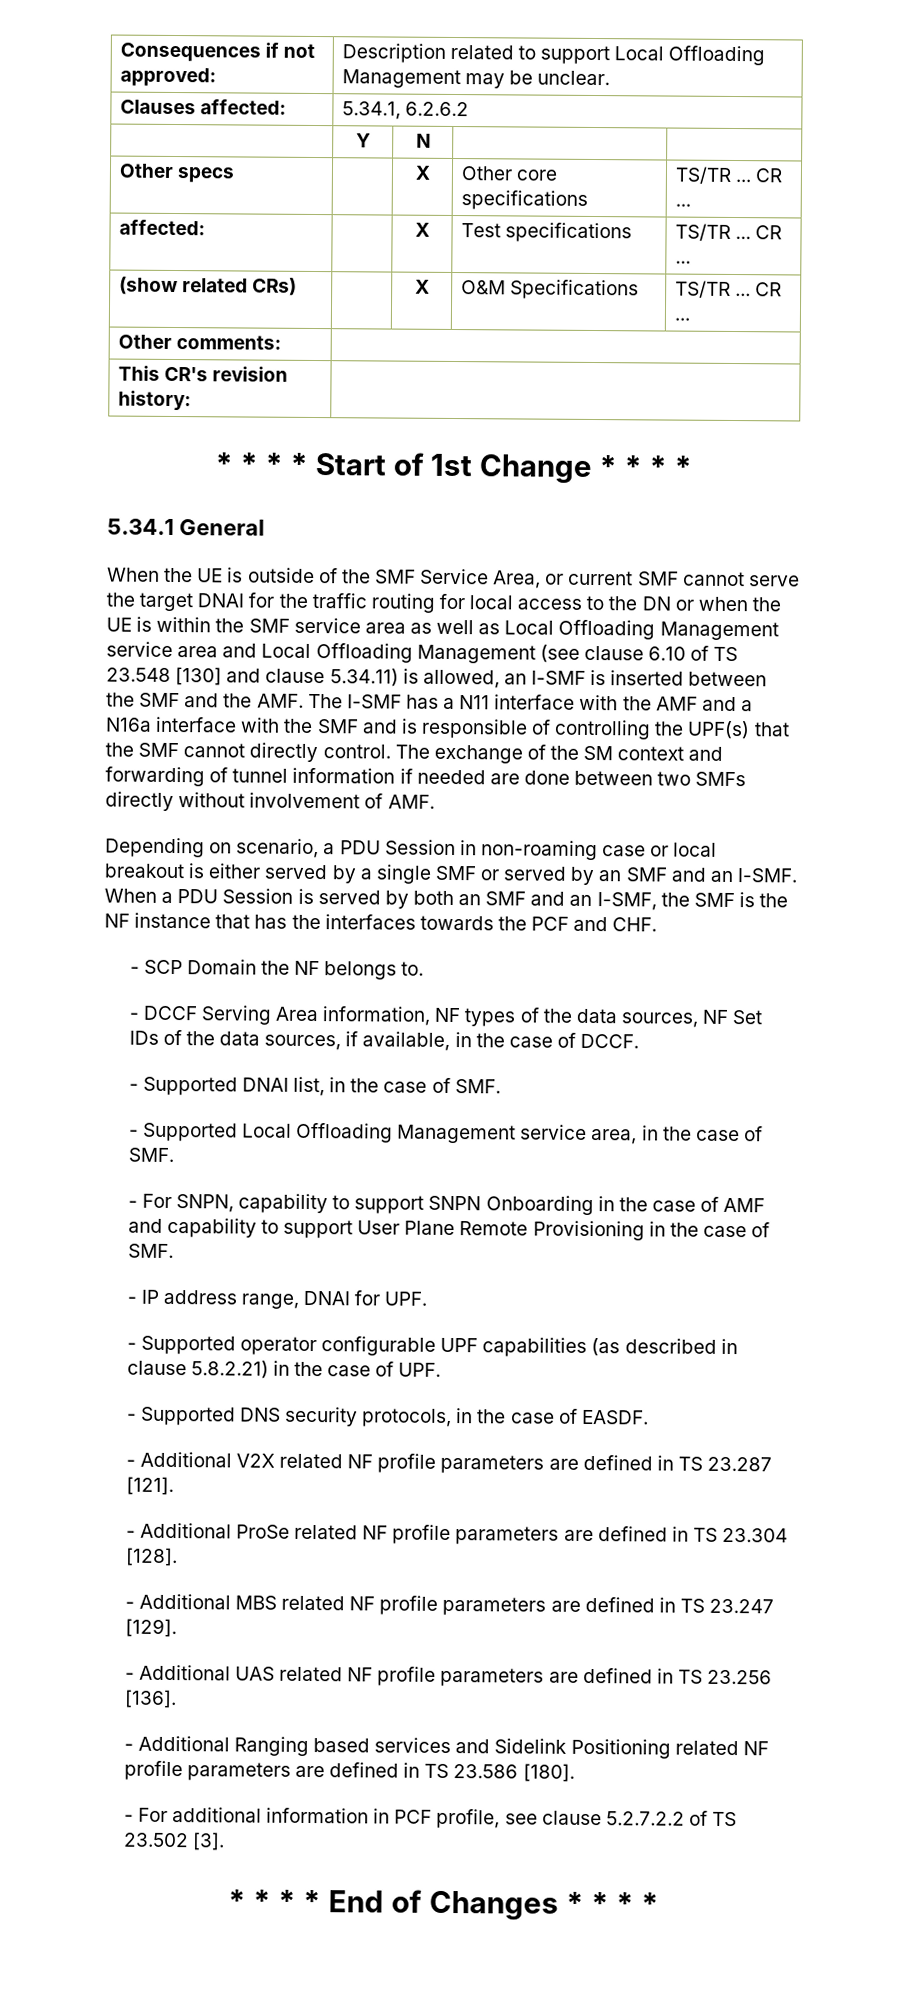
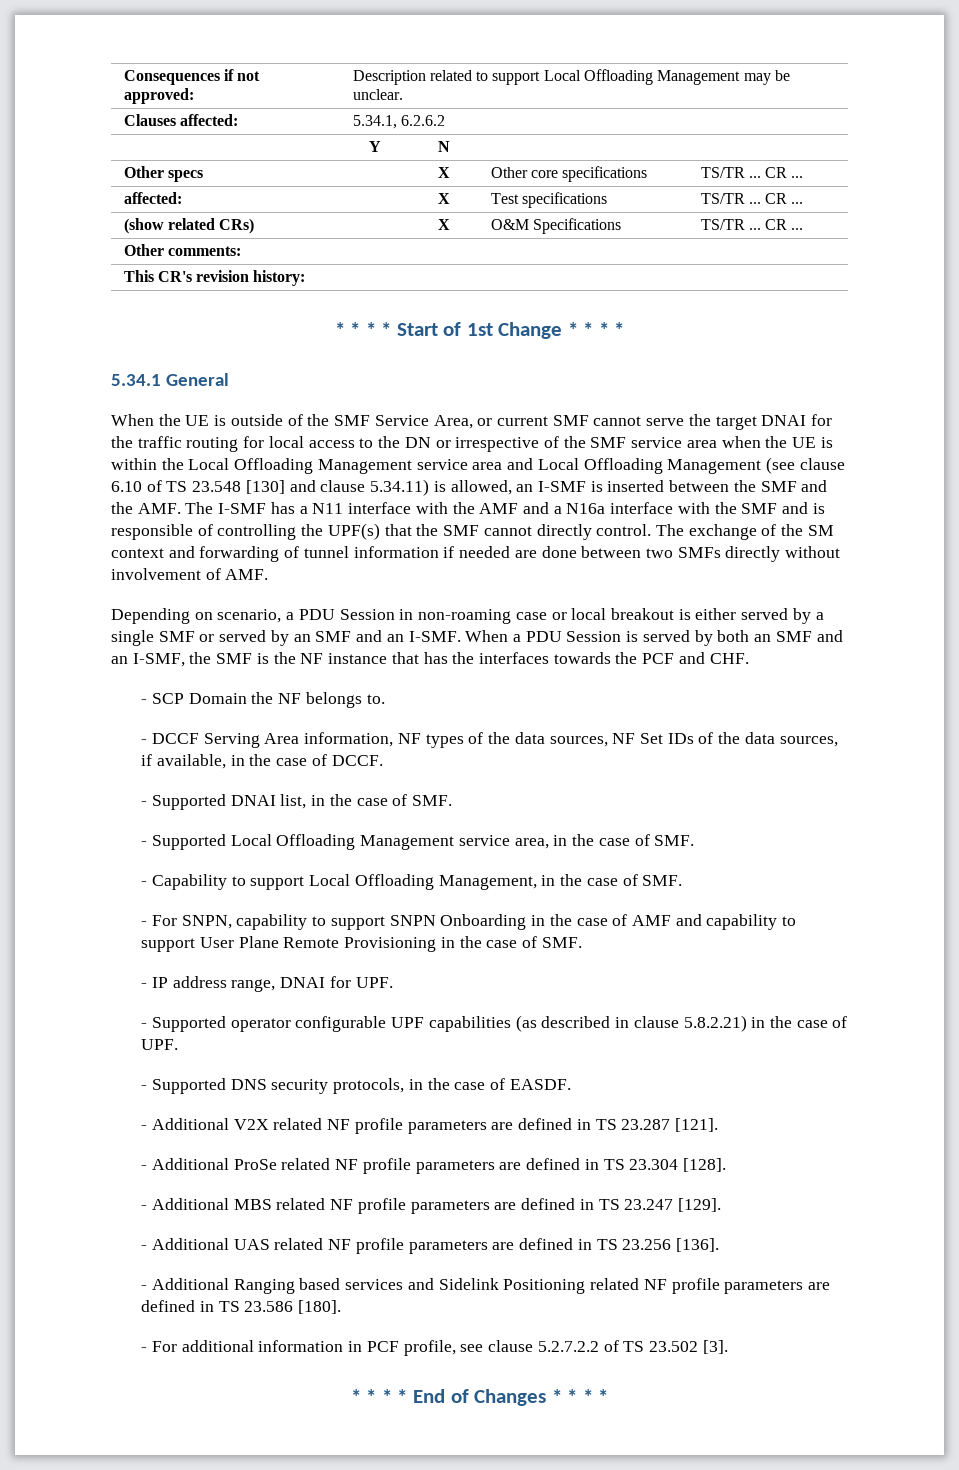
- When the UE is outside of the SMF Service Area, or current SMF cannot serve the target DNAI for the traffic routing for local access to the DN or when the UE is within the SMF service area as well as Local Offloading Management service area and Local Offloading Management (see clause 6.10 of TS 23.548 [130] and clause 5.34.11) is allowed, an I-SMF is inserted between the SMF and the AMF. The I-SMF has a N11 interface with the AMF and a N16a interface with the SMF and is responsible of controlling the UPF(s) that the SMF cannot directly control.
+ When the UE is outside of the SMF Service Area, or current SMF cannot serve the target DNAI for the traffic routing for local access to the DN or irrespective of the SMF service area when the UE is within the Local Offloading Management service area and Local Offloading Management (see clause 6.10 of TS 23.548 [130] and clause 5.34.11) is allowed, an I-SMF is inserted between the SMF and the AMF. The I-SMF has a N11 interface with the AMF and a N16a interface with the SMF and is responsible of controlling the UPF(s) that the SMF cannot directly control.
+ - Capability to support Local Offloading Management, in the case of SMF.

